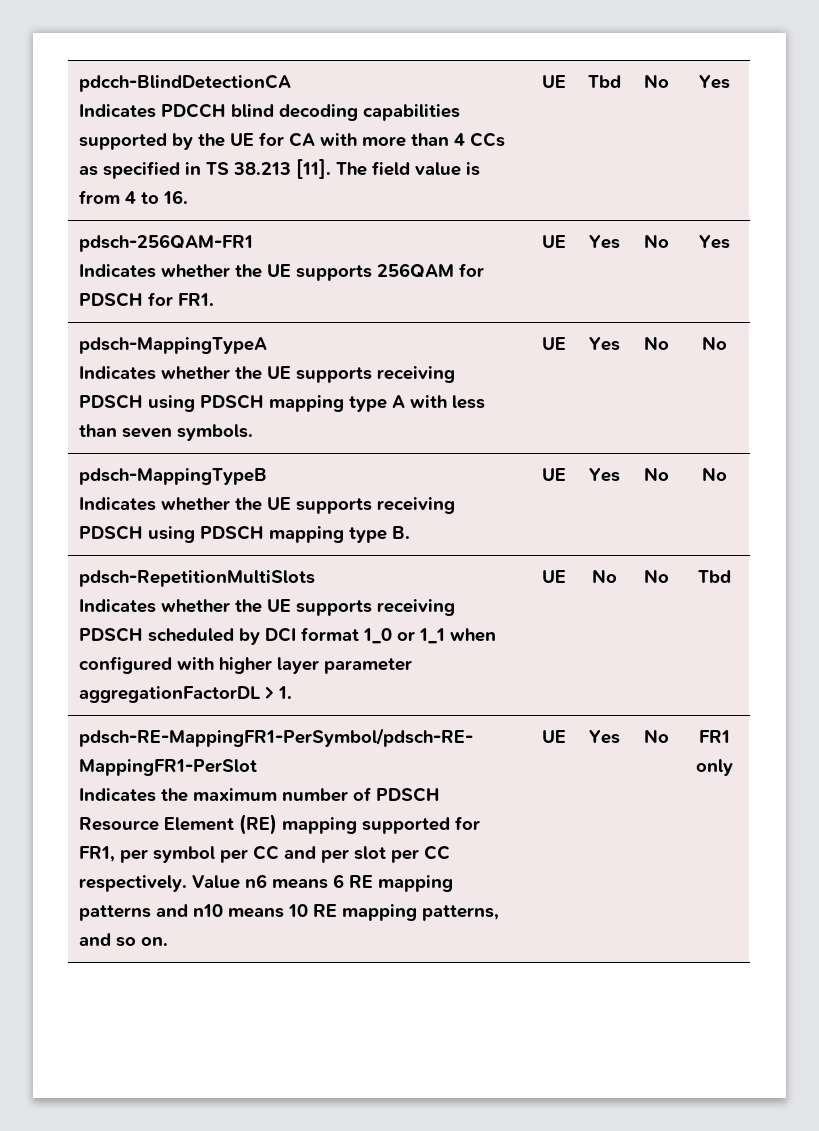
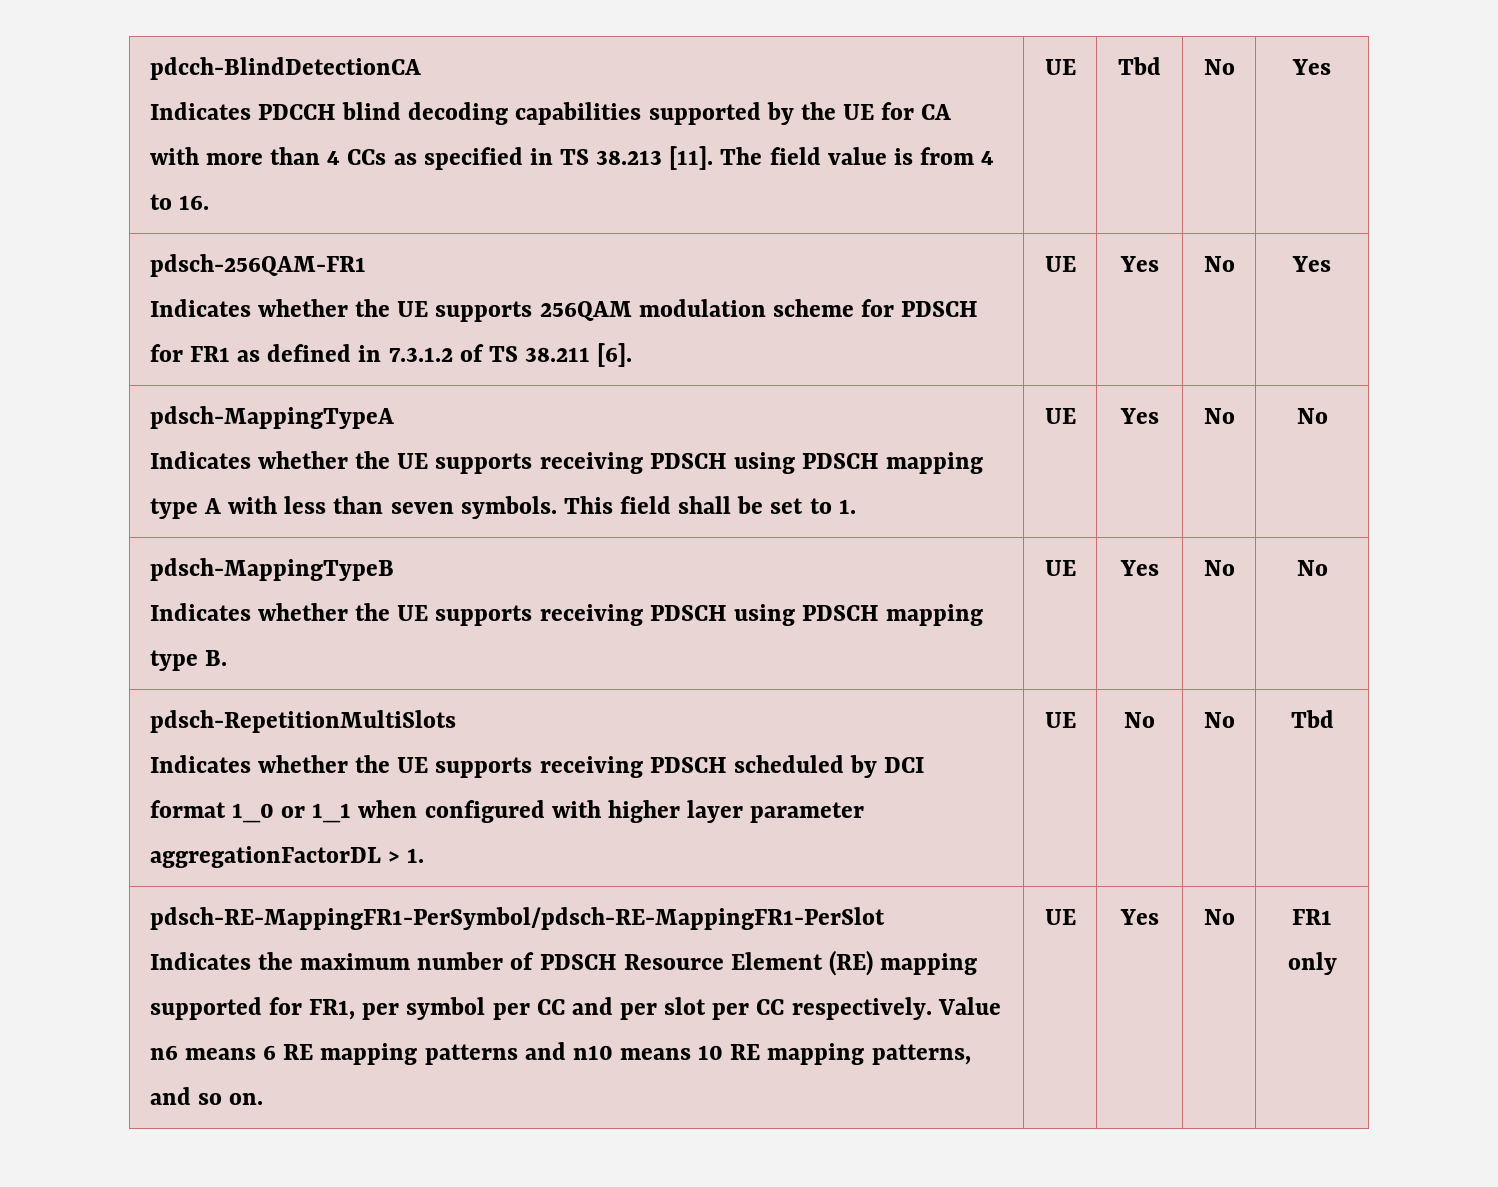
  pdsch-256QAM-FR1
- Indicates whether the UE supports 256QAM for PDSCH for FR1. | UE | Yes | No | Yes
+ Indicates whether the UE supports 256QAM modulation scheme for PDSCH for FR1 as defined in 7.3.1.2 of TS 38.211 [6]. | UE | Yes | No | Yes
  pdsch-MappingTypeA
- Indicates whether the UE supports receiving PDSCH using PDSCH mapping type A with less than seven symbols. | UE | Yes | No | No
+ Indicates whether the UE supports receiving PDSCH using PDSCH mapping type A with less than seven symbols. This field shall be set to 1. | UE | Yes | No | No

